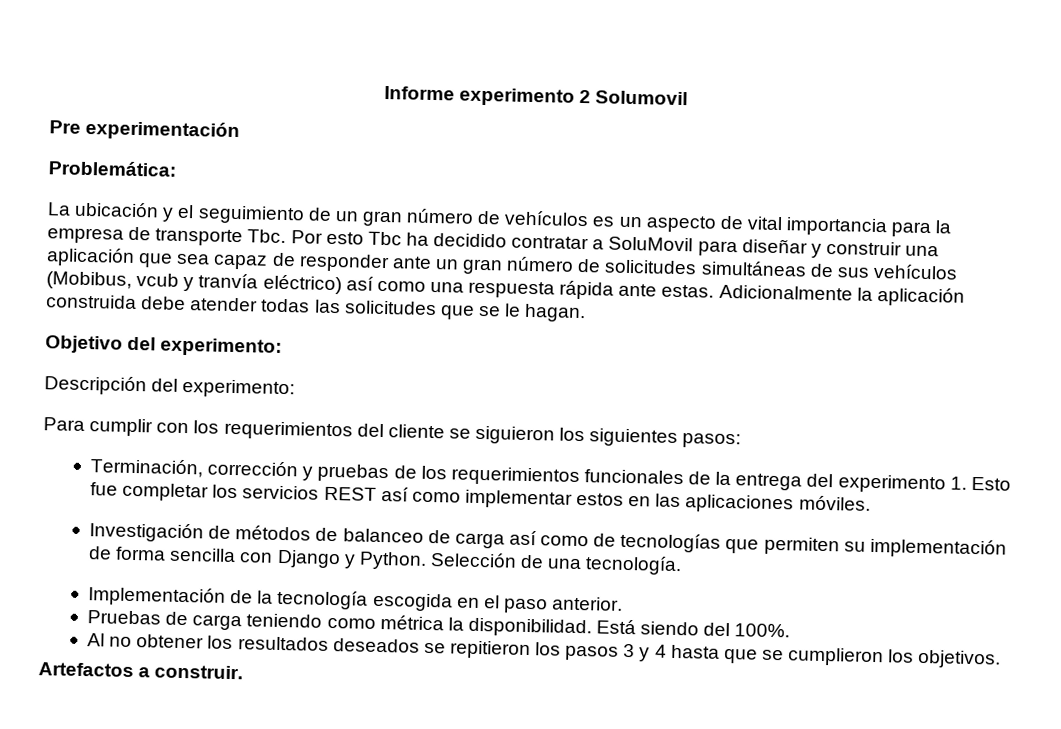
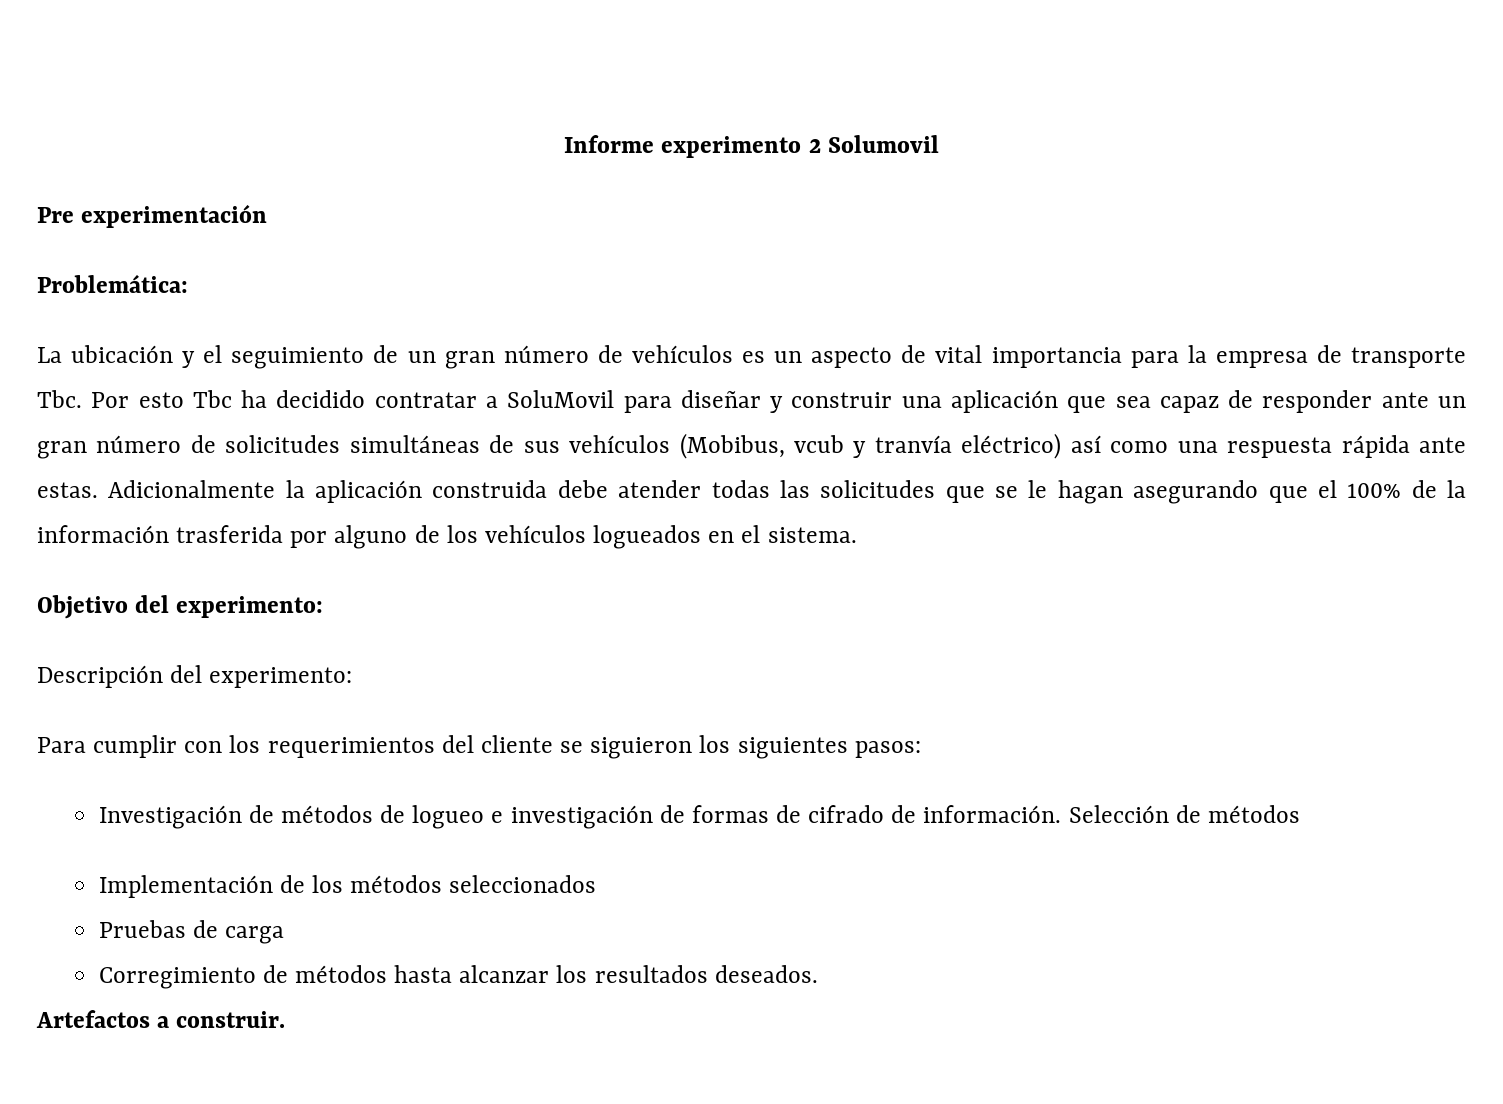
- Adicionalmente la aplicación construida debe atender todas las solicitudes que se le hagan.
+ Adicionalmente la aplicación construida debe atender todas las solicitudes que se le hagan asegurando que el 100% de la información trasferida por alguno de los vehículos logueados en el sistema.
- Terminación, corrección y pruebas de los requerimientos funcionales de la entrega del experimento 1. Esto fue completar los servicios REST así como implementar estos en las aplicaciones móviles.
- Investigación de métodos de balanceo de carga así como de tecnologías que permiten su implementación de forma sencilla con Django y Python. Selección de una tecnología.
- Implementación de la tecnología escogida en el paso anterior.
- Pruebas de carga teniendo como métrica la disponibilidad. Está siendo del 100%.
- Al no obtener los resultados deseados se repitieron los pasos 3 y 4 hasta que se cumplieron los objetivos.
+ Investigación de métodos de logueo e investigación de formas de cifrado de información. Selección de métodos
+ Implementación de los métodos seleccionados
+ Pruebas de carga
+ Corregimiento de métodos hasta alcanzar los resultados deseados.

